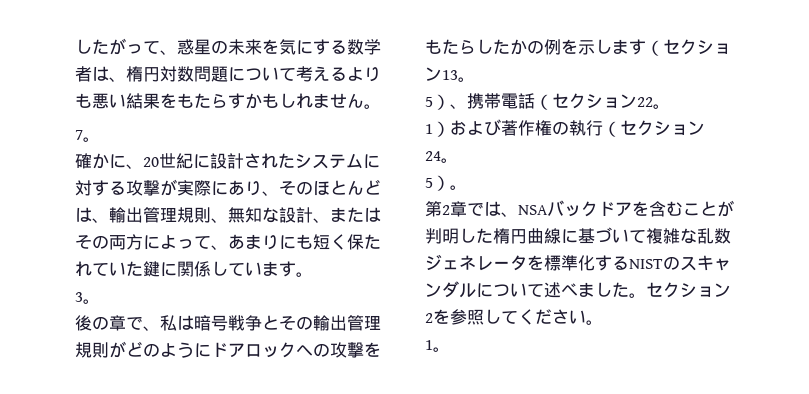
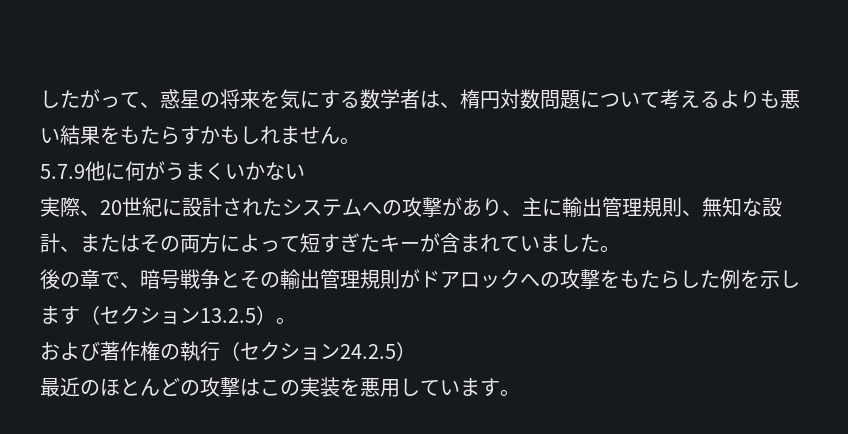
- したがって、惑星の未来を気にする数学者は、楕円対数問題について考えるよりも悪い結果をもたらすかもしれません。
+ したがって、惑星の将来を気にする数学者は、楕円対数問題について考えるよりも悪い結果をもたらすかもしれません。
- 7。
- 確かに、20世紀に設計されたシステムに対する攻撃が実際にあり、そのほとんどは、輸出管理規則、無知な設計、またはその両方によって、あまりにも短く保たれていた鍵に関係しています。
- 3。
+ 5.7.9他に何がうまくいかない
+ 実際、20世紀に設計されたシステムへの攻撃があり、主に輸出管理規則、無知な設計、またはその両方によって短すぎたキーが含まれていました。
- 後の章で、私は暗号戦争とその輸出管理規則がどのようにドアロックへの攻撃をもたらしたかの例を示します（セクション13。
- 5）、携帯電話（セクション22。
- 1）および著作権の執行（セクション24。
- 5）。
- 第2章では、NSAバックドアを含むことが判明した楕円曲線に基づいて複雑な乱数ジェネレータを標準化するNISTのスキャンダルについて述べました。セクション2を参照してください。
- 1。
+ 後の章で、暗号戦争とその輸出管理規則がドアロックへの攻撃をもたらした例を示します（セクション13.2.5）。
+ および著作権の執行（セクション24.2.5）
+ 最近のほとんどの攻撃はこの実装を悪用しています。

